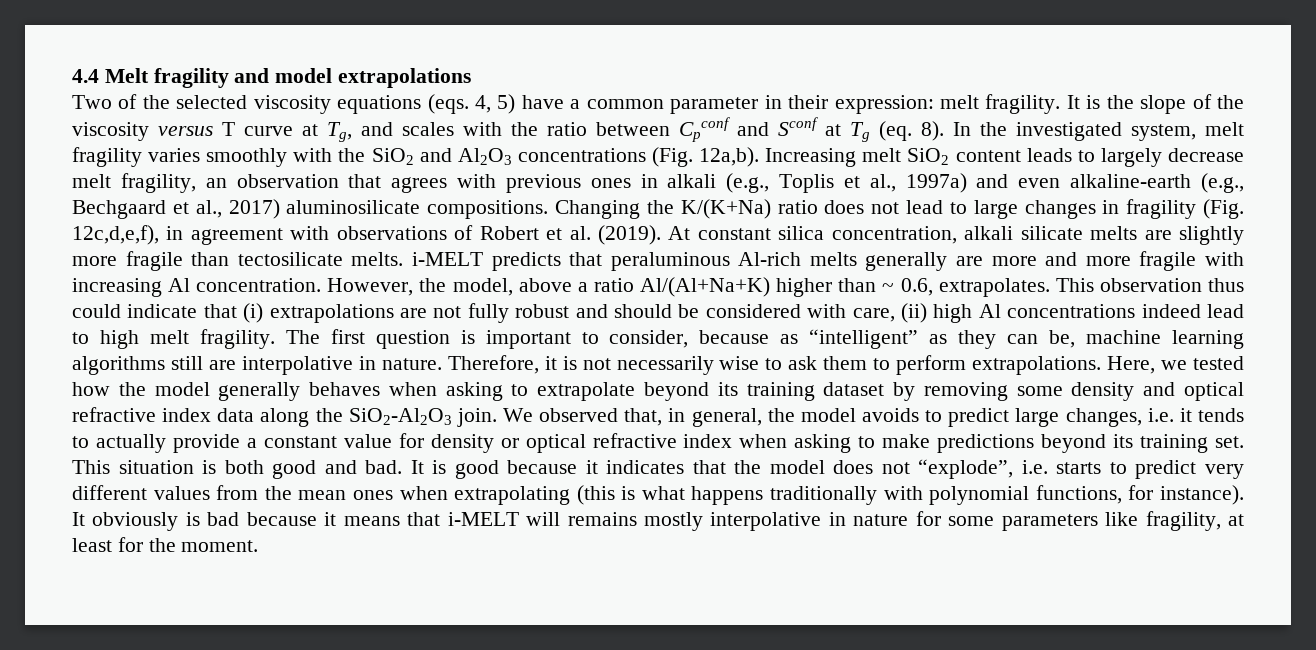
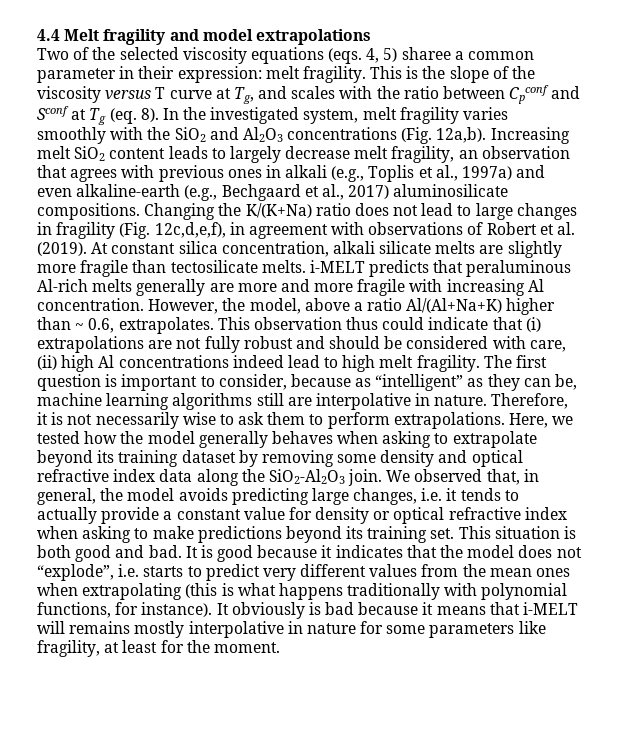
- 4, 5) have a common parameter in their expression: melt fragility.
+ 4, 5) sharee a common parameter in their expression: melt fragility.
- It is the slope of the viscosity versus T curve at Tg, and scales with the ratio between Cpconf and Sconf at Tg (eq.
+ This is the slope of the viscosity versus T curve at Tg, and scales with the ratio between Cpconf and Sconf at Tg (eq.
- We observed that, in general, the model avoids to predict large changes, i.e. it tends to actually provide a constant value for density or optical refractive index when asking to make predictions beyond its training set.
+ We observed that, in general, the model avoids predicting large changes, i.e. it tends to actually provide a constant value for density or optical refractive index when asking to make predictions beyond its training set.

